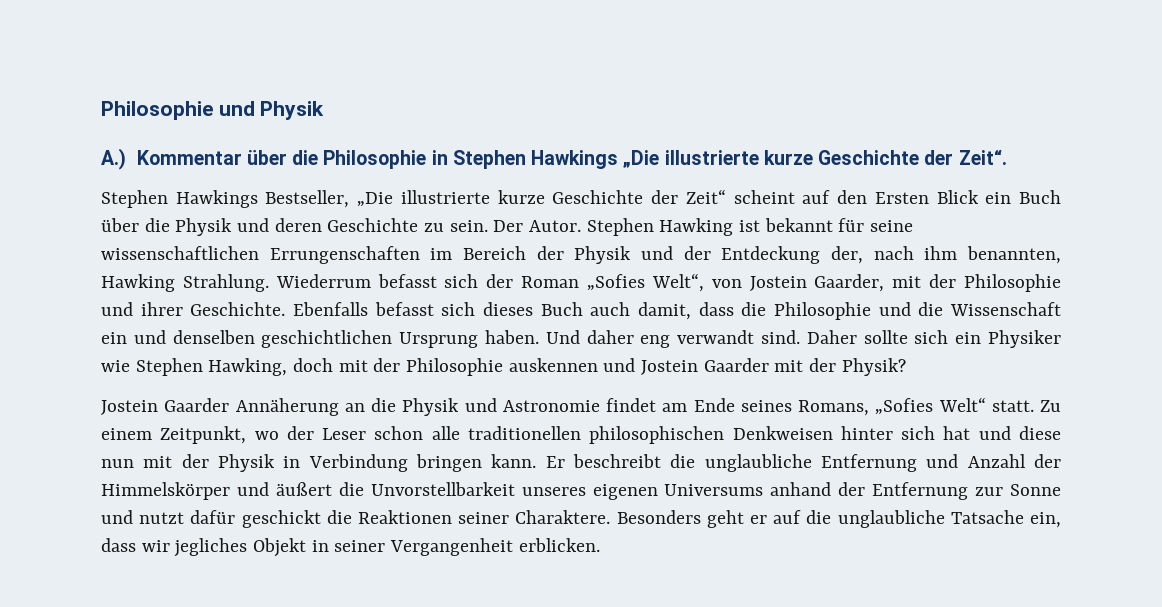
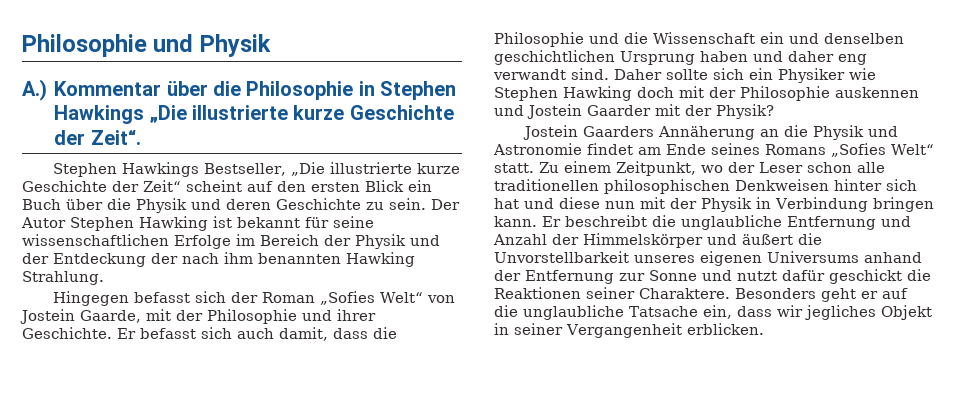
- Stephen Hawkings Bestseller, „Die illustrierte kurze Geschichte der Zeit“ scheint auf den Ersten Blick ein Buch über die Physik und deren Geschichte zu sein.
+ Stephen Hawkings Bestseller, „Die illustrierte kurze Geschichte der Zeit“ scheint auf den ersten Blick ein Buch über die Physik und deren Geschichte zu sein.
- Der Autor. Stephen Hawking ist bekannt für seine wissenschaftlichen Errungenschaften im Bereich der Physik und der Entdeckung der, nach ihm benannten, Hawking Strahlung. Wiederrum befasst sich der Roman „Sofies Welt“, von Jostein Gaarder, mit der Philosophie und ihrer Geschichte.
+ Der Autor Stephen Hawking ist bekannt für seine wissenschaftlichen Erfolge im Bereich der Physik und der Entdeckung der nach ihm benannten Hawking Strahlung.
+ Hingegen befasst sich der Roman „Sofies Welt“ von Jostein Gaarde, mit der Philosophie und ihrer Geschichte.
- Ebenfalls befasst sich dieses Buch auch damit, dass die Philosophie und die Wissenschaft ein und denselben geschichtlichen Ursprung haben. Und daher eng verwandt sind.
+ Er befasst sich auch damit, dass die Philosophie und die Wissenschaft ein und denselben geschichtlichen Ursprung haben und daher eng verwandt sind.
- Daher sollte sich ein Physiker wie Stephen Hawking, doch mit der Philosophie auskennen und Jostein Gaarder mit der Physik?
+ Daher sollte sich ein Physiker wie Stephen Hawking doch mit der Philosophie auskennen und Jostein Gaarder mit der Physik?
- Jostein Gaarder Annäherung an die Physik und Astronomie findet am Ende seines Romans, „Sofies Welt“ statt.
+ Jostein Gaarders Annäherung an die Physik und Astronomie findet am Ende seines Romans „Sofies Welt“ statt.

